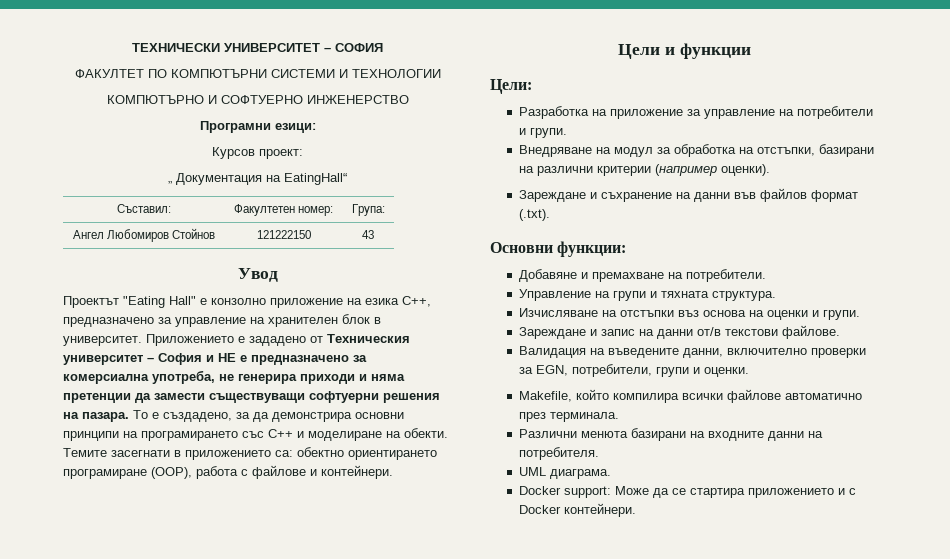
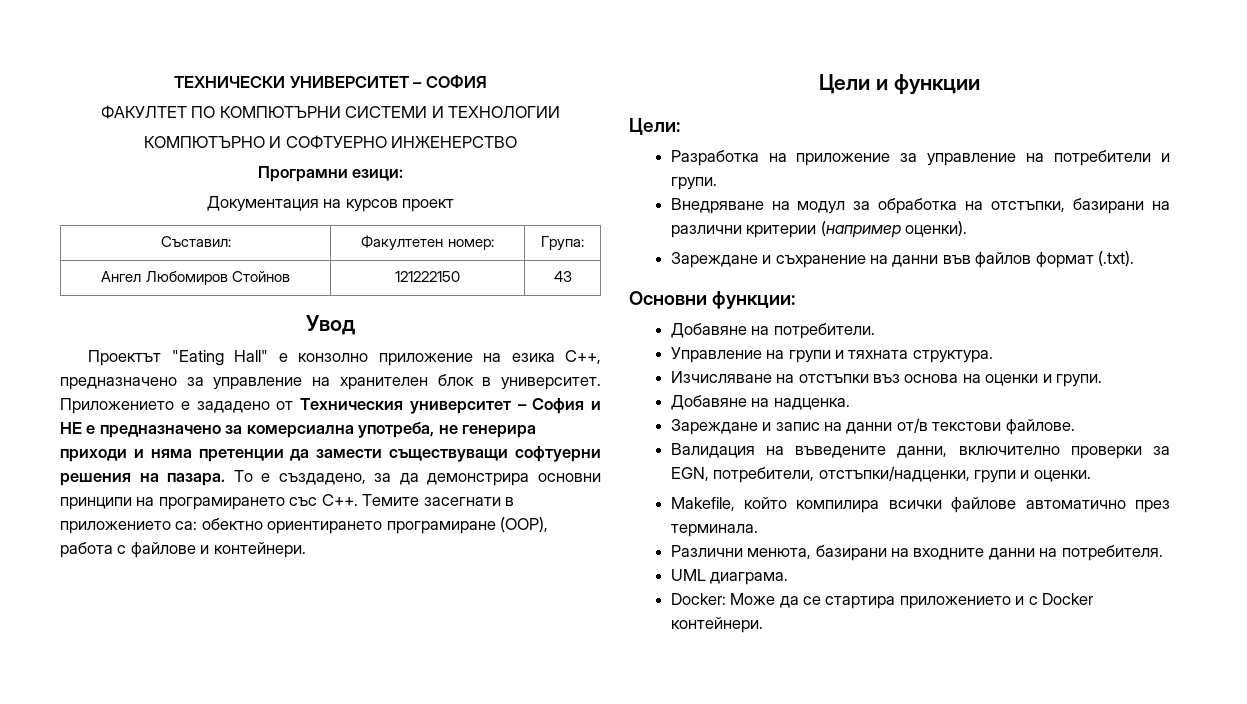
- Курсов проект:
- „ Документация на EatingHall“
+ Документация на курсов проект
- То е създадено, за да демонстрира основни принципи на програмирането със C++ и моделиране на обекти. Темите засегнати в приложението са: обектно ориентирането програмиране (OOP), работа с файлове и контейнери.
+ То е създадено, за да демонстрира основни принципи на програмирането със C++. Темите засегнати в приложението са: обектно ориентирането програмиране (OOP), работа с файлове и контейнери.
- Добавяне и премахване на потребители.
+ Добавяне на потребители.
+ Добавяне на надценка.
- Валидация на въведените данни, включително проверки за EGN, потребители, групи и оценки.
+ Валидация на въведените данни, включително проверки за EGN, потребители, отстъпки/надценки, групи и оценки.
- Различни менюта базирани на входните данни на потребителя.
+ Различни менюта, базирани на входните данни на потребителя.
- Docker support: Може да се стартира приложението и с Docker контейнери.
+ Docker: Може да се стартира приложението и с Docker контейнери.

